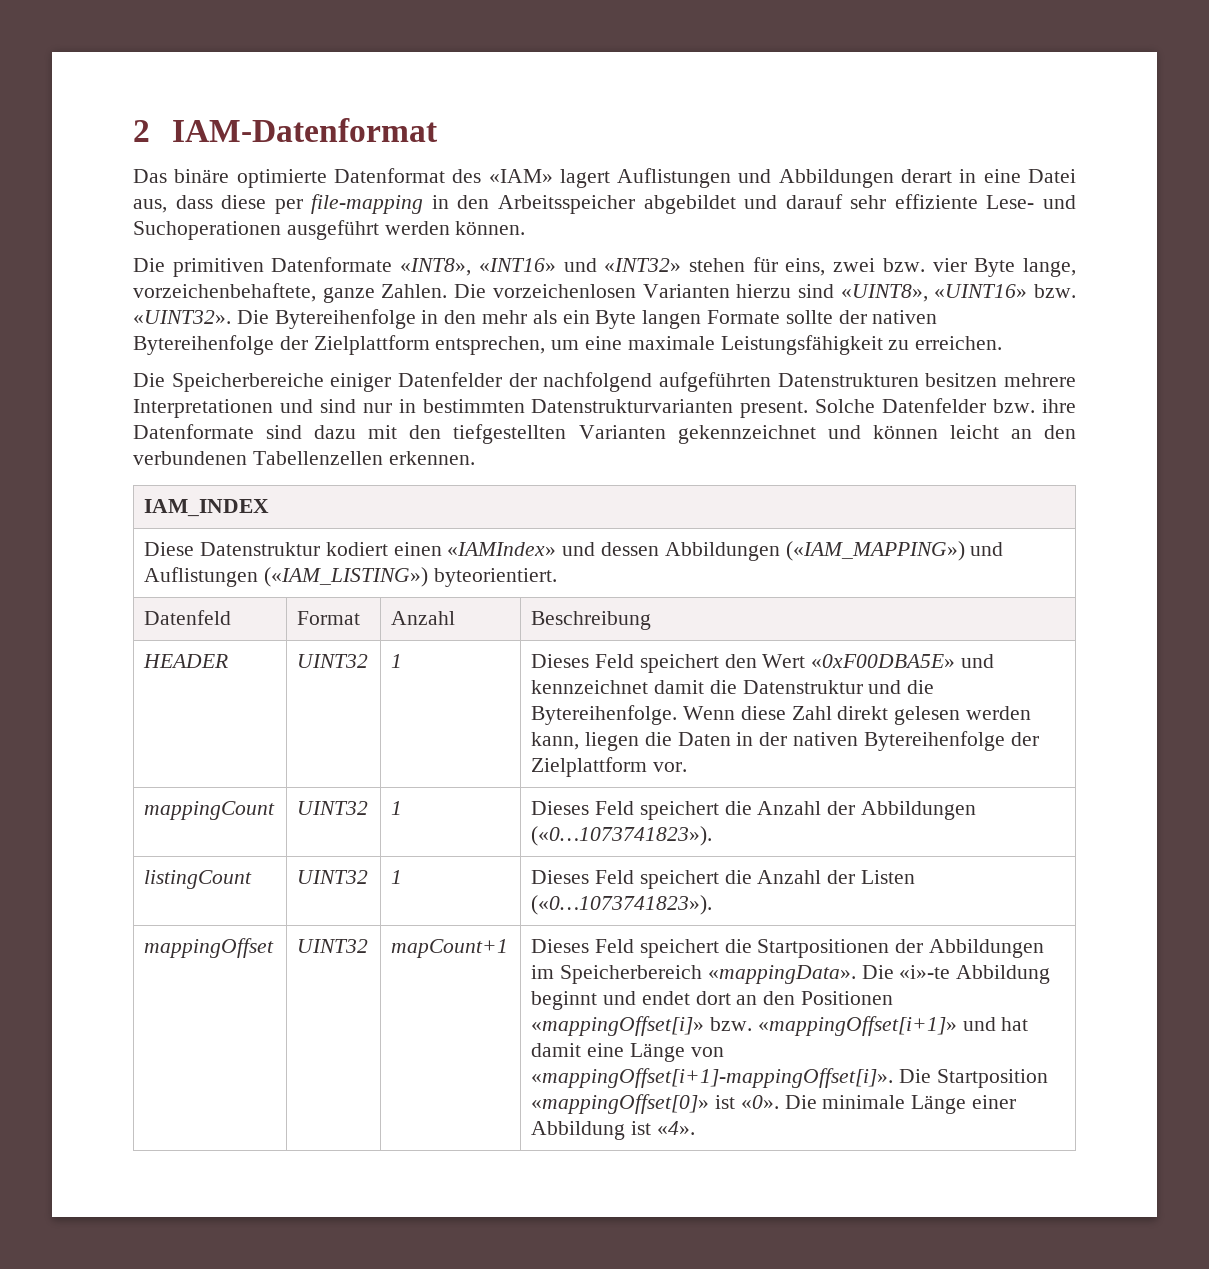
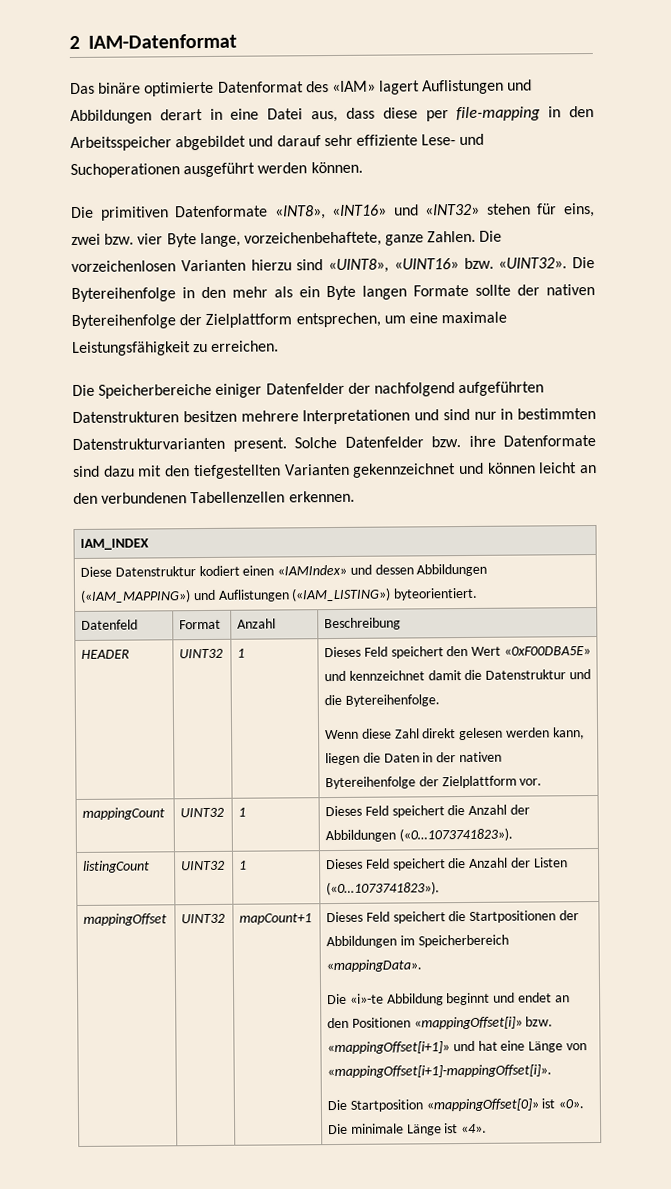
- HEADER | UINT32 | 1 | Dieses Feld speichert den Wert «0xF00DBA5E» und kennzeichnet damit die Datenstruktur und die Bytereihenfolge. Wenn diese Zahl direkt gelesen werden kann, liegen die Daten in der nativen Bytereihenfolge der Zielplattform vor.
+ HEADER | UINT32 | 1 | Dieses Feld speichert den Wert «0xF00DBA5E» und kennzeichnet damit die Datenstruktur und die Bytereihenfolge.
+ Wenn diese Zahl direkt gelesen werden kann, liegen die Daten in der nativen Bytereihenfolge der Zielplattform vor.
- Dieses Feld speichert die Startpositionen der Abbildungen im Speicherbereich «mappingData». Die «i»-te Abbildung beginnt und endet dort an den Positionen «mappingOffset[i]» bzw. «mappingOffset[i+1]» und hat damit eine Länge von «mappingOffset[i+1]-mappingOffset[i]». Die Startposition «mappingOffset[0]» ist «0».
+ Dieses Feld speichert die Startpositionen der Abbildungen im Speicherbereich «mappingData».
+ Die «i»-te Abbildung beginnt und endet an den Positionen «mappingOffset[i]» bzw. «mappingOffset[i+1]» und hat eine Länge von «mappingOffset[i+1]-mappingOffset[i]».
+ Die Startposition «mappingOffset[0]» ist «0».
- Die minimale Länge einer Abbildung ist «4».
+ Die minimale Länge ist «4».

